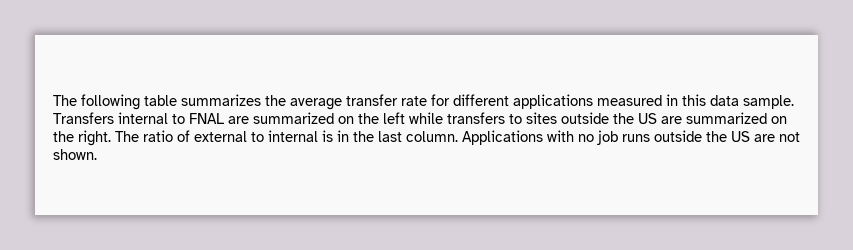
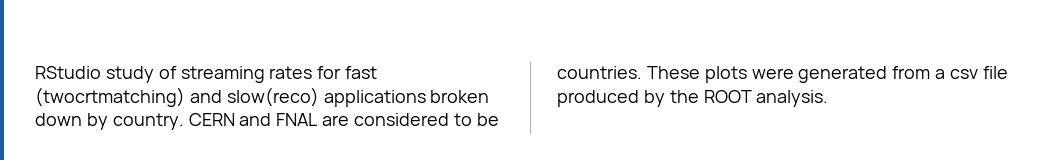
- The following table summarizes the average transfer rate for different applications measured in this data sample. Transfers internal to FNAL are summarized on the left while transfers to sites outside the US are summarized on the right. The ratio of external to internal is in the last column. Applications with no job runs outside the US are not shown.
+ RStudio study of streaming rates for fast (twocrtmatching) and slow(reco) applications broken down by country. CERN and FNAL are considered to be countries. These plots were generated from a csv file produced by the ROOT analysis.

